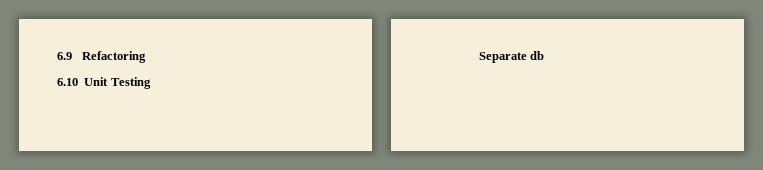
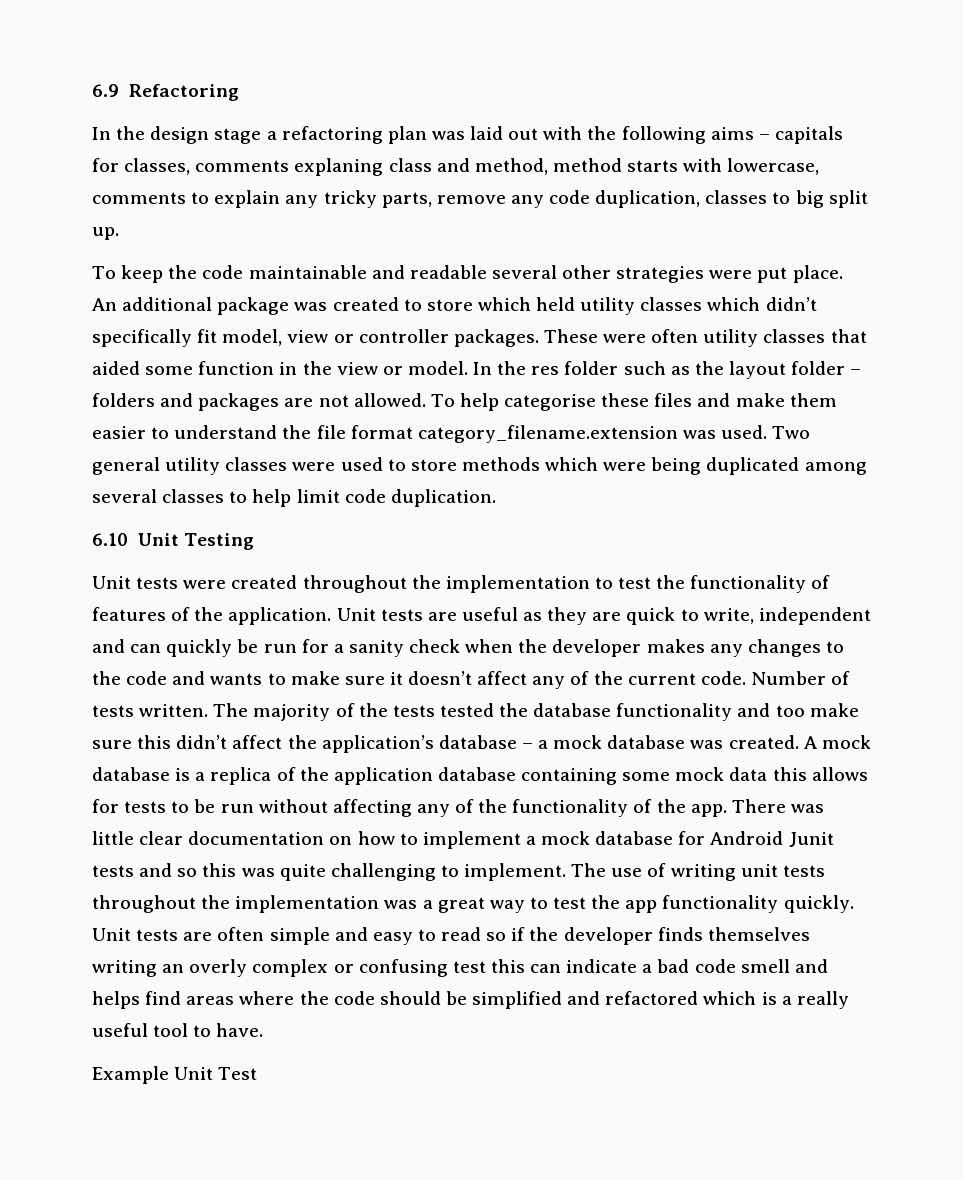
+ In the design stage a refactoring plan was laid out with the following aims – capitals for classes, comments explaning class and method, method starts with lowercase, comments to explain any tricky parts, remove any code duplication, classes to big split up.
+ To keep the code maintainable and readable several other strategies were put place. An additional package was created to store which held utility classes which didn’t specifically fit model, view or controller packages. These were often utility classes that aided some function in the view or model. In the res folder such as the layout folder – folders and packages are not allowed. To help categorise these files and make them easier to understand the file format category_filename.extension was used. Two general utility classes were used to store methods which were being duplicated among several classes to help limit code duplication.
  6.10 Unit Testing
- Separate db
+ Unit tests were created throughout the implementation to test the functionality of features of the application. Unit tests are useful as they are quick to write, independent and can quickly be run for a sanity check when the developer makes any changes to the code and wants to make sure it doesn’t affect any of the current code. Number of tests written. The majority of the tests tested the database functionality and too make sure this didn’t affect the application’s database – a mock database was created. A mock database is a replica of the application database containing some mock data this allows for tests to be run without affecting any of the functionality of the app. There was little clear documentation on how to implement a mock database for Android Junit tests and so this was quite challenging to implement. The use of writing unit tests throughout the implementation was a great way to test the app functionality quickly. Unit tests are often simple and easy to read so if the developer finds themselves writing an overly complex or confusing test this can indicate a bad code smell and helps find areas where the code should be simplified and refactored which is a really useful tool to have.
+ Example Unit Test

